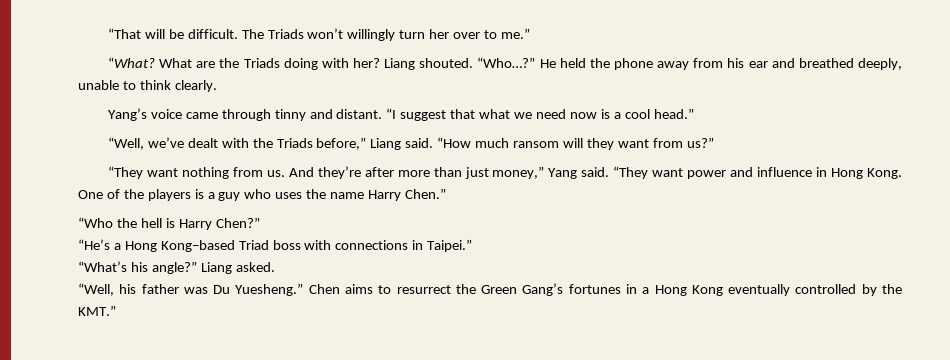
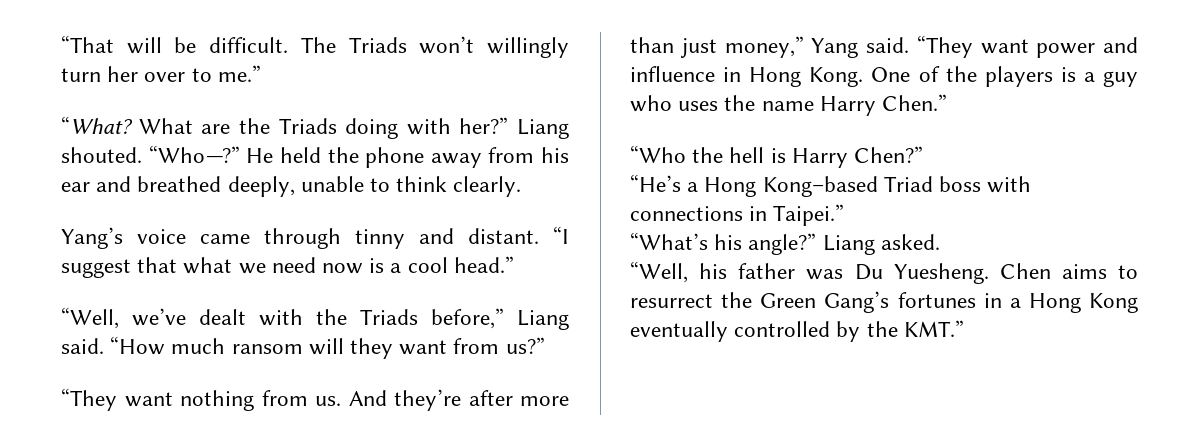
- What are the Triads doing with her?
+ What are the Triads doing with her?”
- “Who…?”
+ “Who—?”
- “Well, his father was Du Yuesheng.”
+ “Well, his father was Du Yuesheng.

